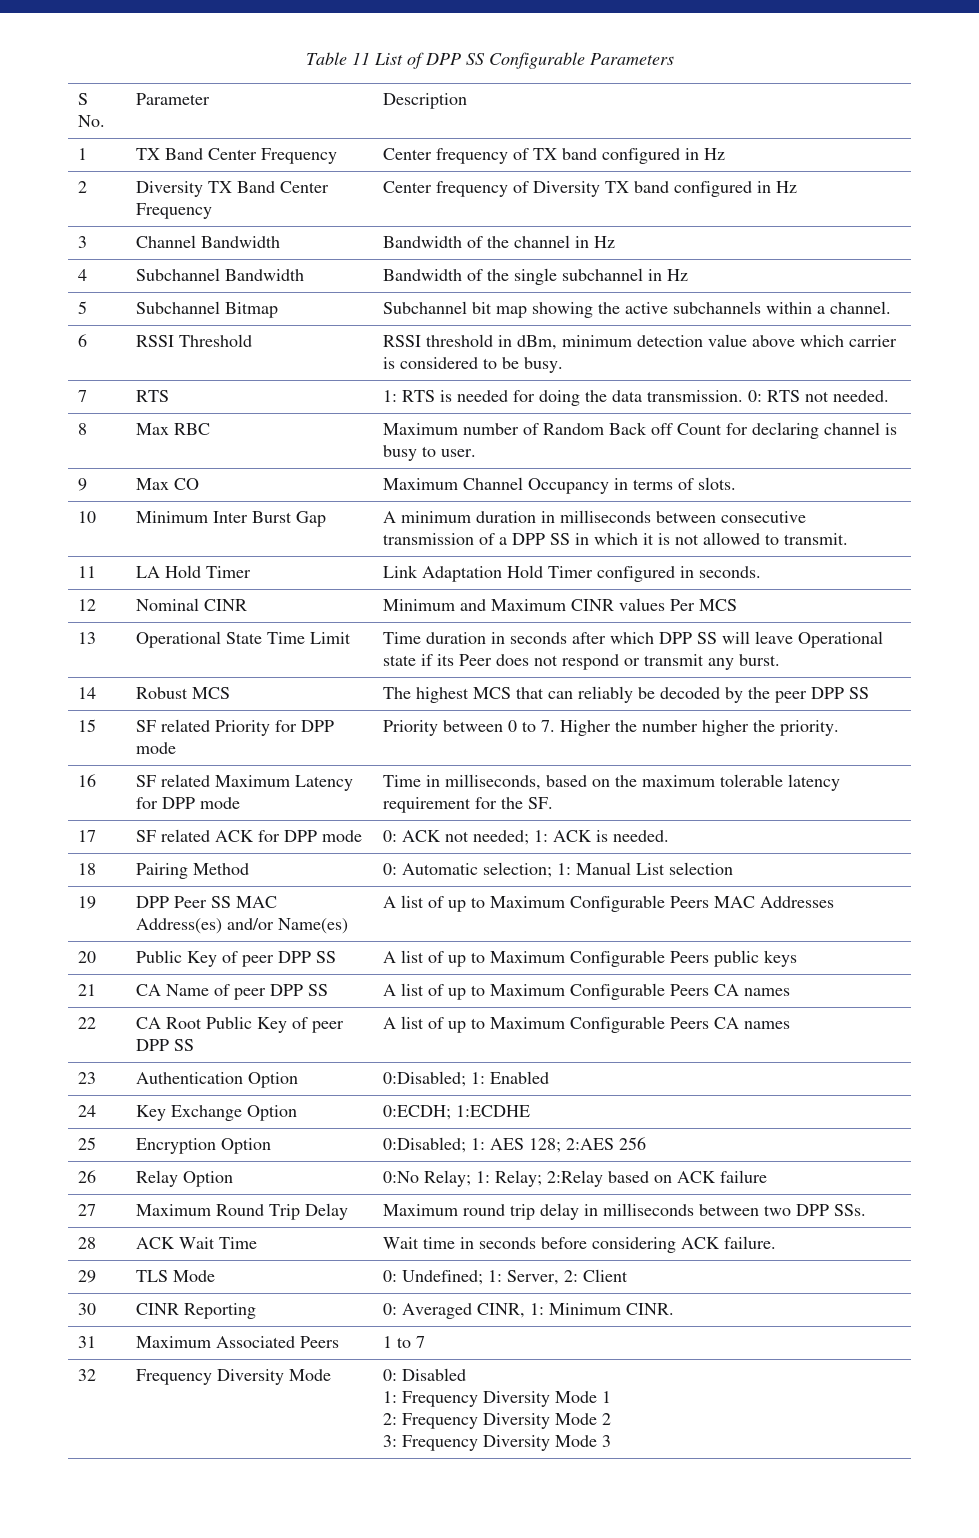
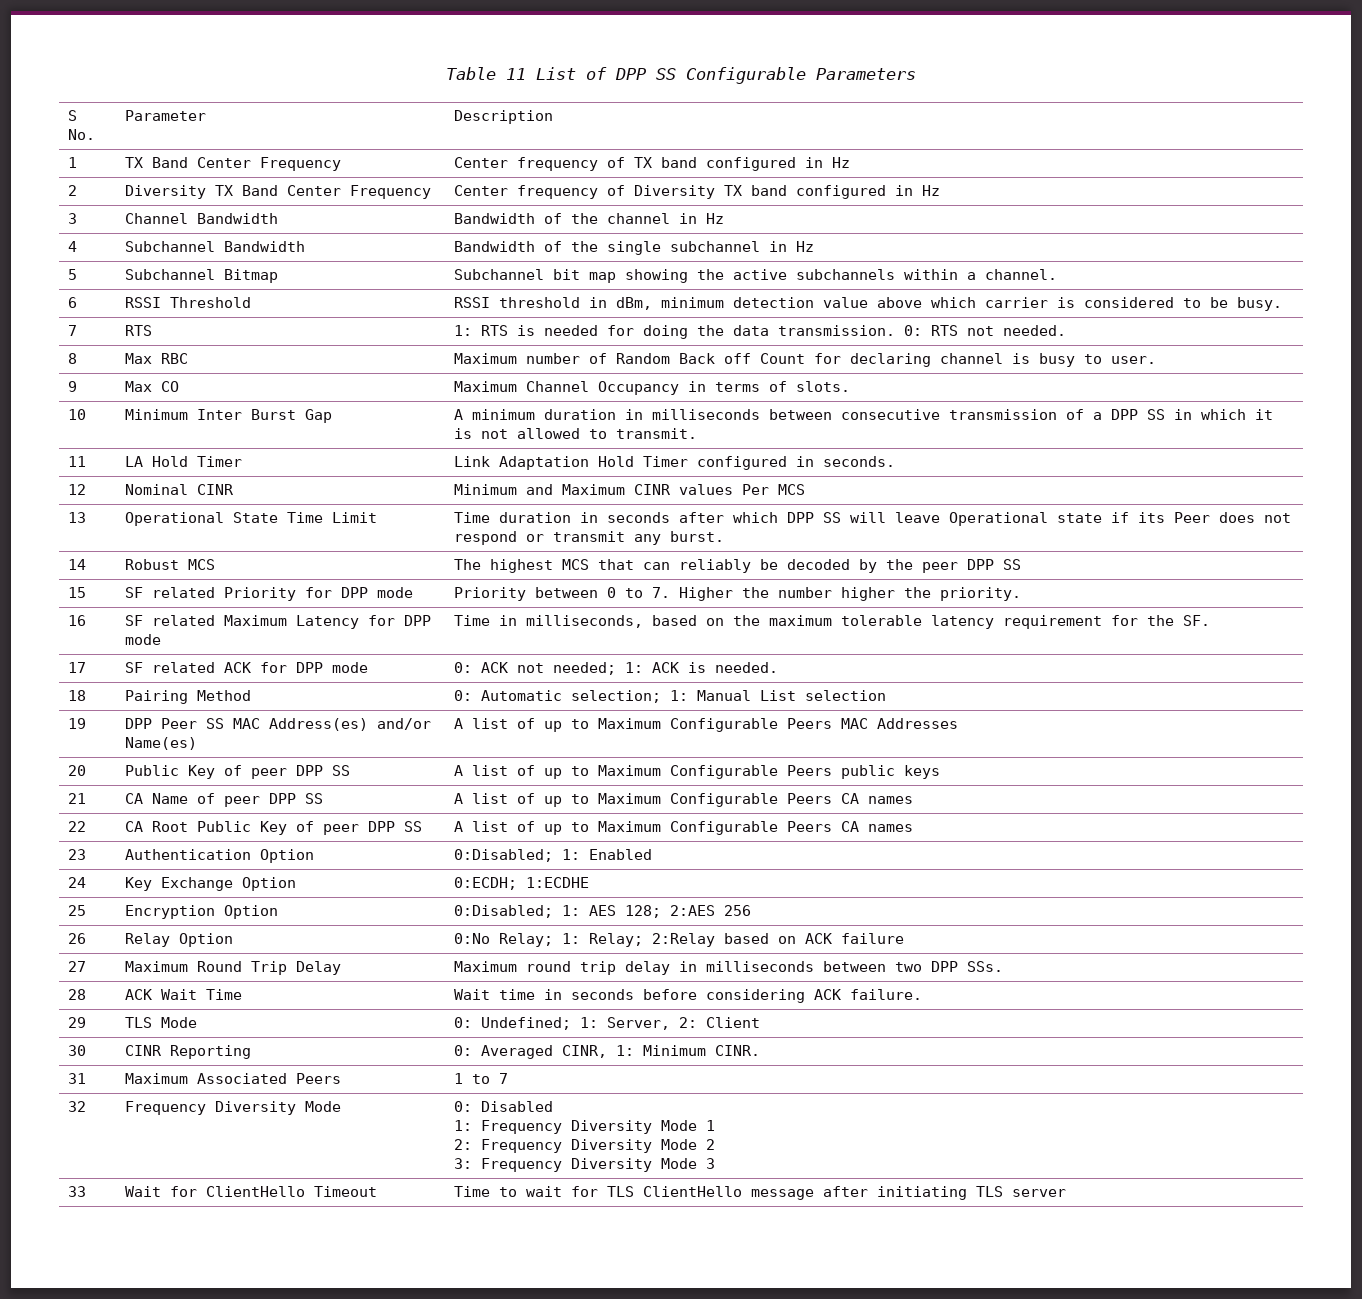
+ 33 | Wait for ClientHello Timeout | Time to wait for TLS ClientHello message after initiating TLS server

